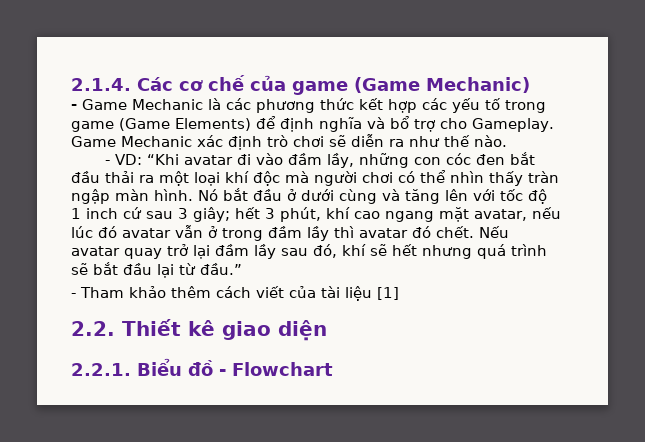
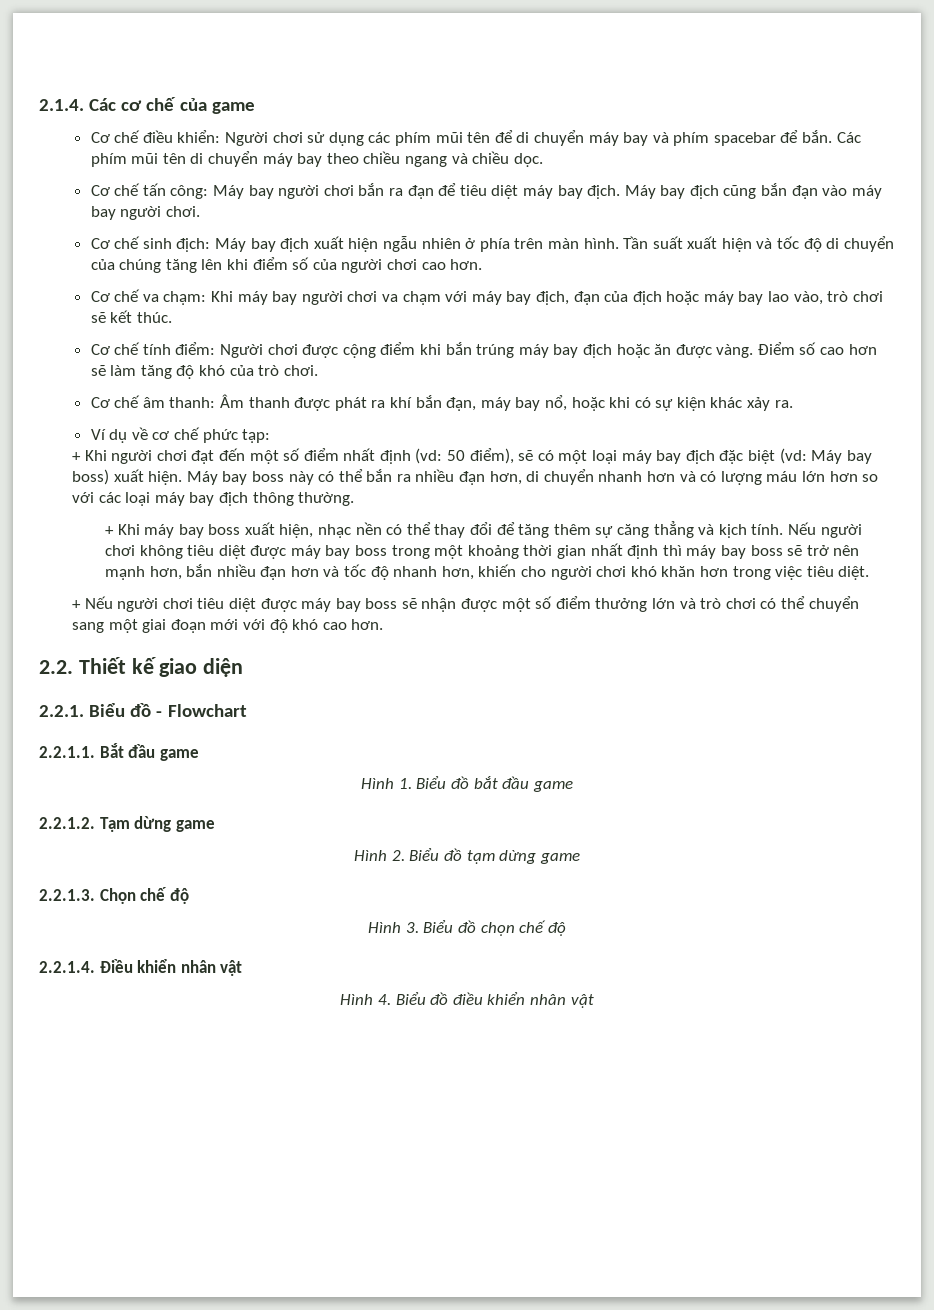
- 2.1.4. Các cơ chế của game (Game Mechanic)
- - Game Mechanic là các phương thức kết hợp các yếu tố trong game (Game Elements) để định nghĩa và bổ trợ cho Gameplay. Game Mechanic xác định trò chơi sẽ diễn ra như thế nào.
- - VD: “Khi avatar đi vào đầm lầy, những con cóc đen bắt đầu thải ra một loại khí độc mà người chơi có thể nhìn thấy tràn ngập màn hình. Nó bắt đầu ở dưới cùng và tăng lên với tốc độ 1 inch cứ sau 3 giây; hết 3 phút, khí cao ngang mặt avatar, nếu lúc đó avatar vẫn ở trong đầm lầy thì avatar đó chết. Nếu avatar quay trở lại đầm lầy sau đó, khí sẽ hết nhưng quá trình sẽ bắt đầu lại từ đầu.”
- - Tham khảo thêm cách viết của tài liệu [1]
+ 2.1.4. Các cơ chế của game
+ Cơ chế điều khiển: Người chơi sử dụng các phím mũi tên để di chuyển máy bay và phím spacebar để bắn. Các phím mũi tên di chuyển máy bay theo chiều ngang và chiều dọc.
+ Cơ chế tấn công: Máy bay người chơi bắn ra đạn để tiêu diệt máy bay địch. Máy bay địch cũng bắn đạn vào máy bay người chơi.
+ Cơ chế sinh địch: Máy bay địch xuất hiện ngẫu nhiên ở phía trên màn hình. Tần suất xuất hiện và tốc độ di chuyển của chúng tăng lên khi điểm số của người chơi cao hơn.
+ Cơ chế va chạm: Khi máy bay người chơi va chạm với máy bay địch, đạn của địch hoặc máy bay lao vào, trò chơi sẽ kết thúc.
+ Cơ chế tính điểm: Người chơi được cộng điểm khi bắn trúng máy bay địch hoặc ăn được vàng. Điểm số cao hơn sẽ làm tăng độ khó của trò chơi.
+ Cơ chế âm thanh: Âm thanh được phát ra khí bắn đạn, máy bay nổ, hoặc khi có sự kiện khác xảy ra.
+ Ví dụ về cơ chế phức tạp:
+ + Khi người chơi đạt đến một số điểm nhất định (vd: 50 điểm), sẽ có một loại máy bay địch đặc biệt (vd: Máy bay boss) xuất hiện. Máy bay boss này có thể bắn ra nhiều đạn hơn, di chuyển nhanh hơn và có lượng máu lớn hơn so với các loại máy bay địch thông thường.
+ + Khi máy bay boss xuất hiện, nhạc nền có thể thay đổi để tăng thêm sự căng thẳng và kịch tính. Nếu người chơi không tiêu diệt được máy bay boss trong một khoảng thời gian nhất định thì máy bay boss sẽ trở nên mạnh hơn, bắn nhiều đạn hơn và tốc độ nhanh hơn, khiến cho người chơi khó khăn hơn trong việc tiêu diệt.
+ + Nếu người chơi tiêu diệt được máy bay boss sẽ nhận được một số điểm thưởng lớn và trò chơi có thể chuyển sang một giai đoạn mới với độ khó cao hơn.
- 2.2. Thiết kê giao diện
+ 2.2. Thiết kế giao diện
+ 2.2.1.1. Bắt đầu game
+ Hình 1. Biểu đồ bắt đầu game
+ 2.2.1.2. Tạm dừng game
+ Hình 2. Biểu đồ tạm dừng game
+ 2.2.1.3. Chọn chế độ
+ Hình 3. Biểu đồ chọn chế độ
+ 2.2.1.4. Điều khiển nhân vật
+ Hình 4. Biểu đồ điều khiển nhân vật

